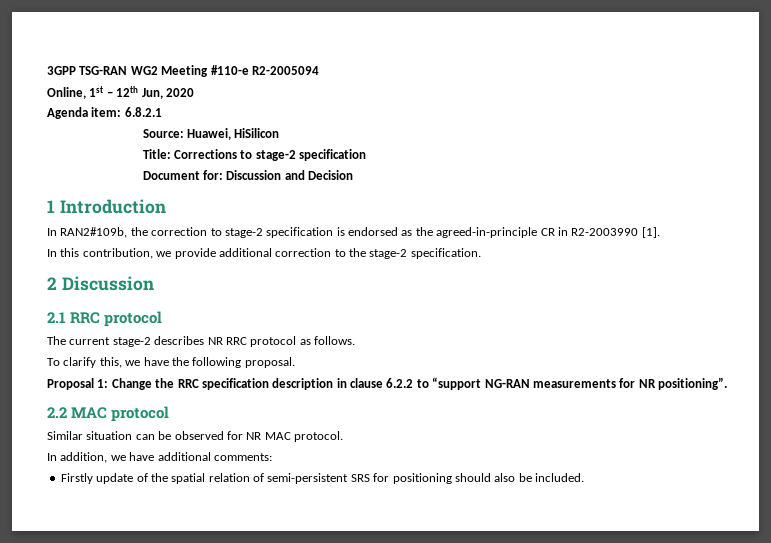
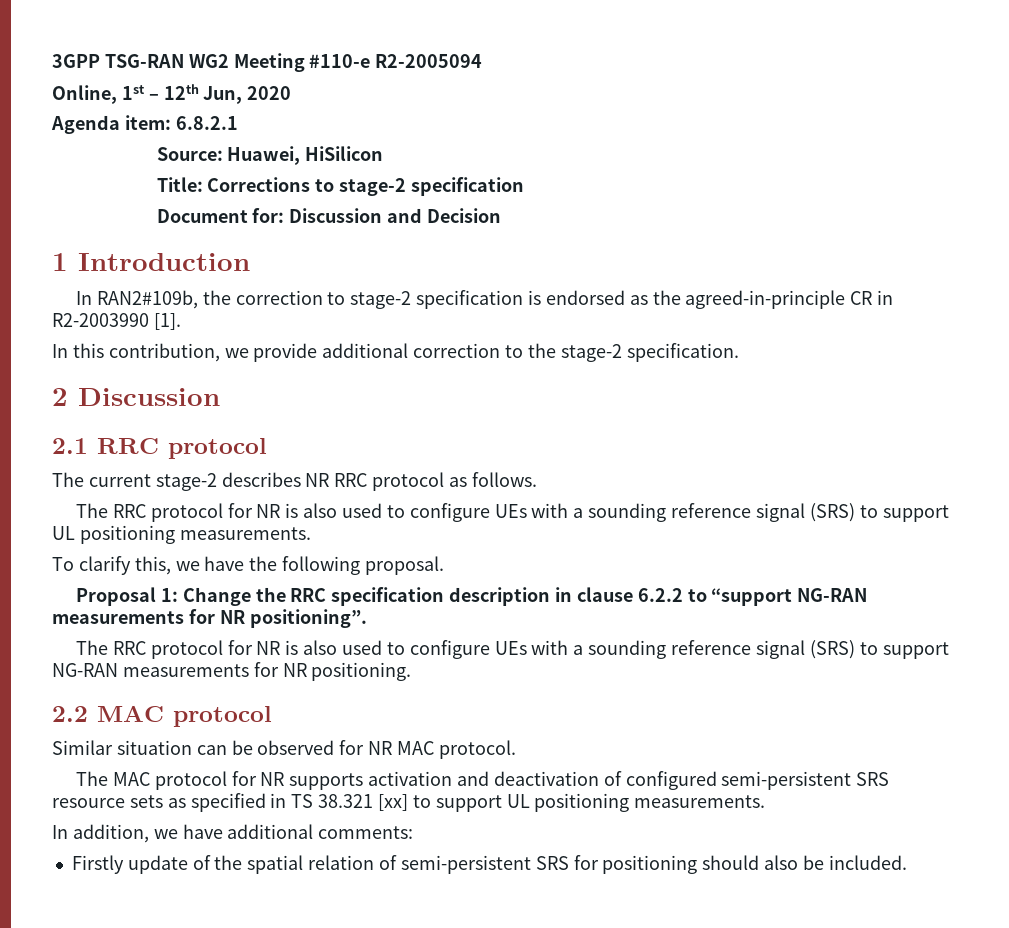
+ The RRC protocol for NR is also used to configure UEs with a sounding reference signal (SRS) to support UL positioning measurements.
+ The RRC protocol for NR is also used to configure UEs with a sounding reference signal (SRS) to support NG-RAN measurements for NR positioning.
+ The MAC protocol for NR supports activation and deactivation of configured semi-persistent SRS resource sets as specified in TS 38.321 [xx] to support UL positioning measurements.

